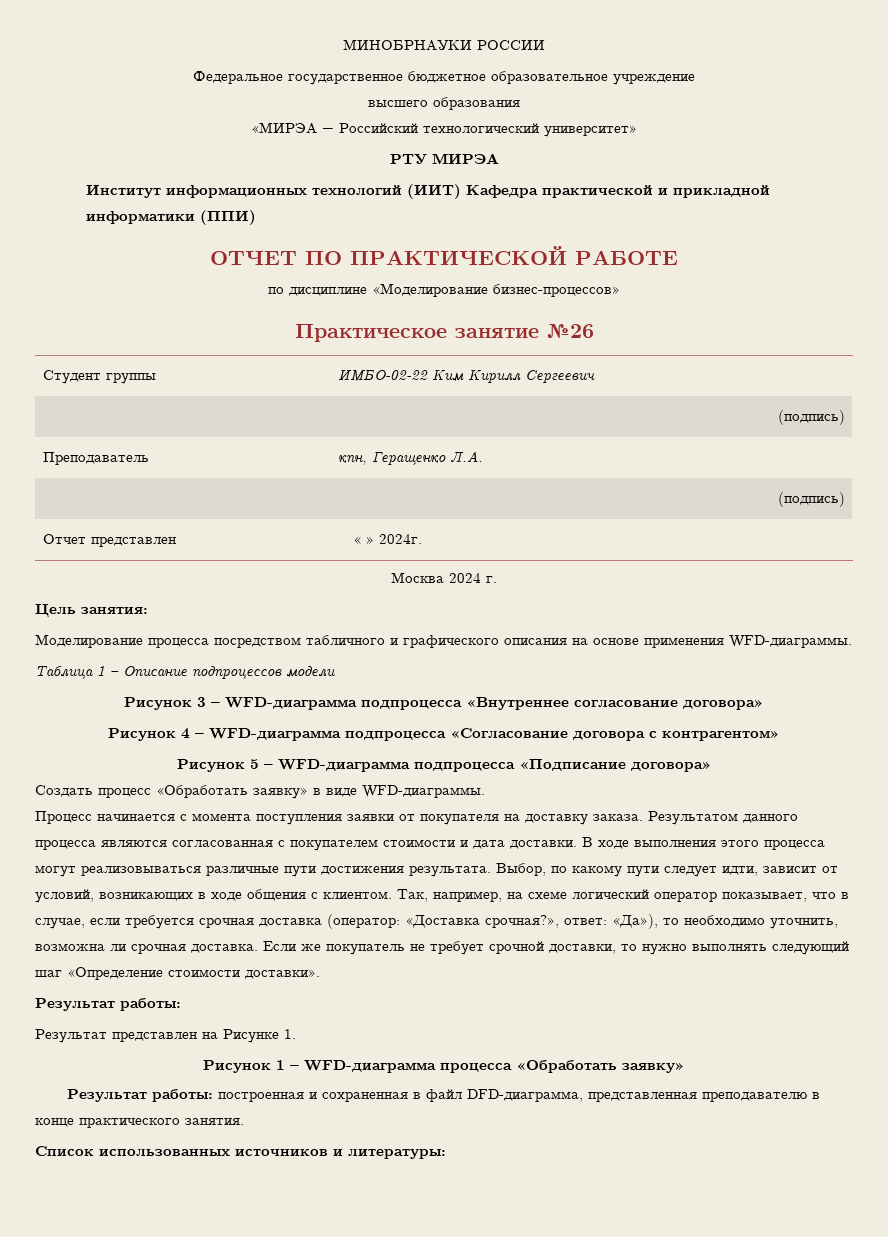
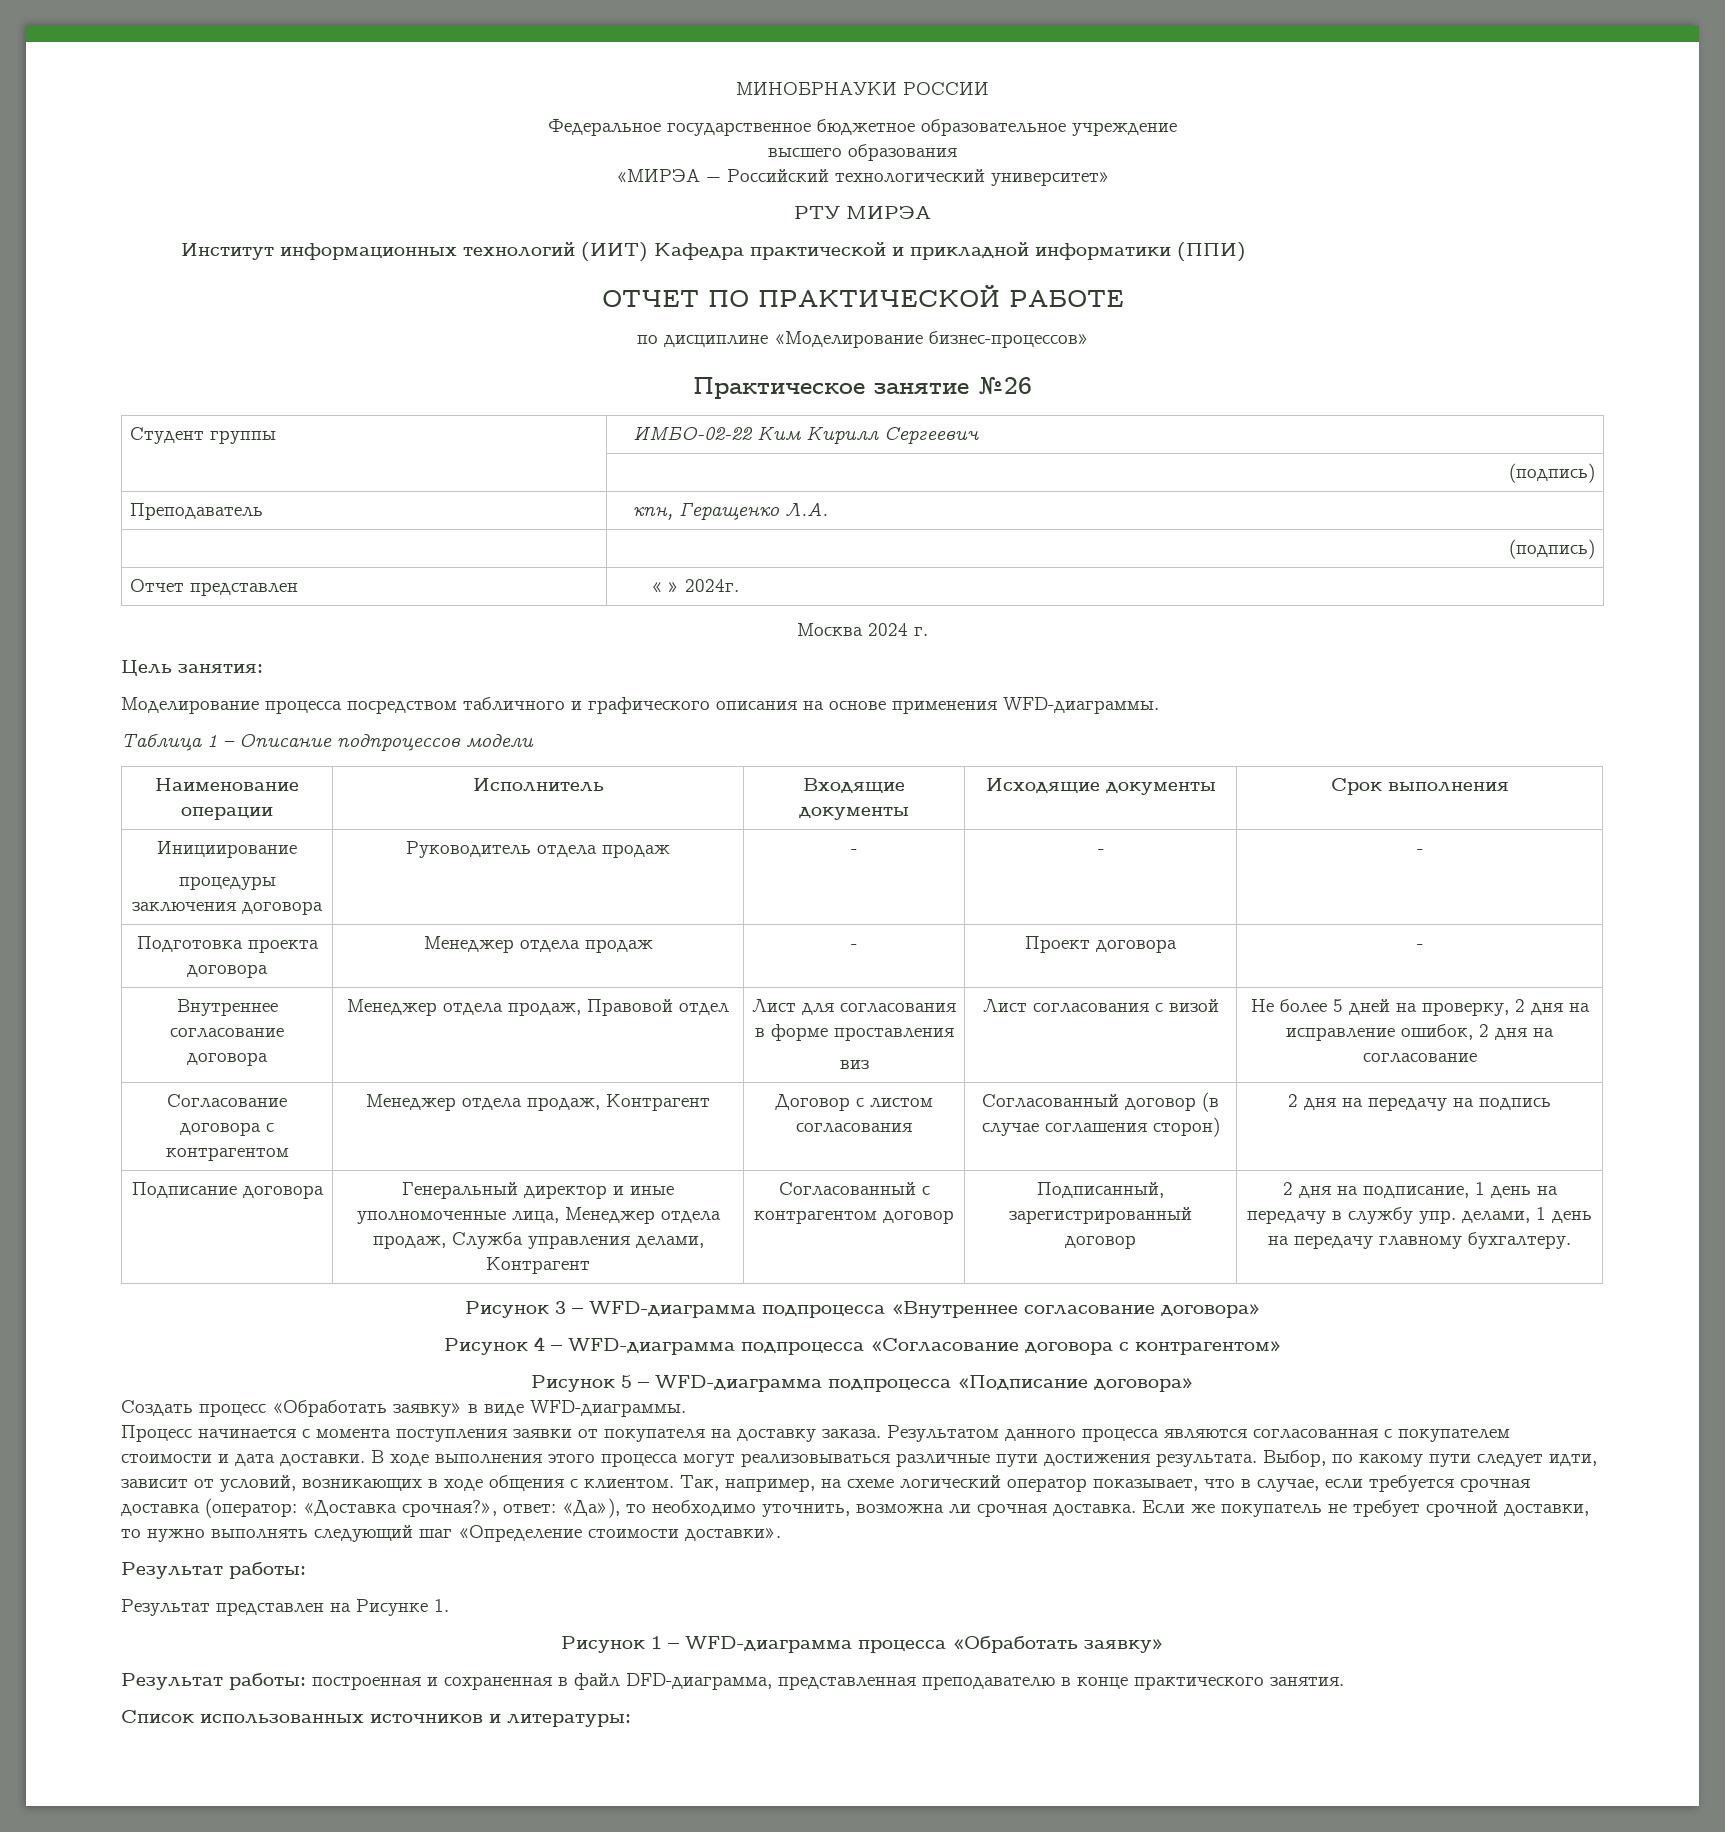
+ Наименование операции | Исполнитель | Входящие документы | Исходящие документы | Срок выполнения
+ Инициирование
+ процедуры заключения договора | Руководитель отдела продаж | - | - | -
+ Подготовка проекта договора | Менеджер отдела продаж | - | Проект договора | -
+ Внутреннее согласование договора | Менеджер отдела продаж, Правовой отдел | Лист для согласования в форме проставления
+ виз | Лист согласования с визой | Не более 5 дней на проверку, 2 дня на исправление ошибок, 2 дня на согласование
+ Согласование договора с контрагентом | Менеджер отдела продаж, Контрагент | Договор с листом согласования | Согласованный договор (в случае соглашения сторон) | 2 дня на передачу на подпись
+ Подписание договора | Генеральный директор и иные уполномоченные лица, Менеджер отдела продаж, Служба управления делами, Контрагент | Согласованный с контрагентом договор | Подписанный, зарегистрированный договор | 2 дня на подписание, 1 день на передачу в службу упр. делами, 1 день на передачу главному бухгалтеру.

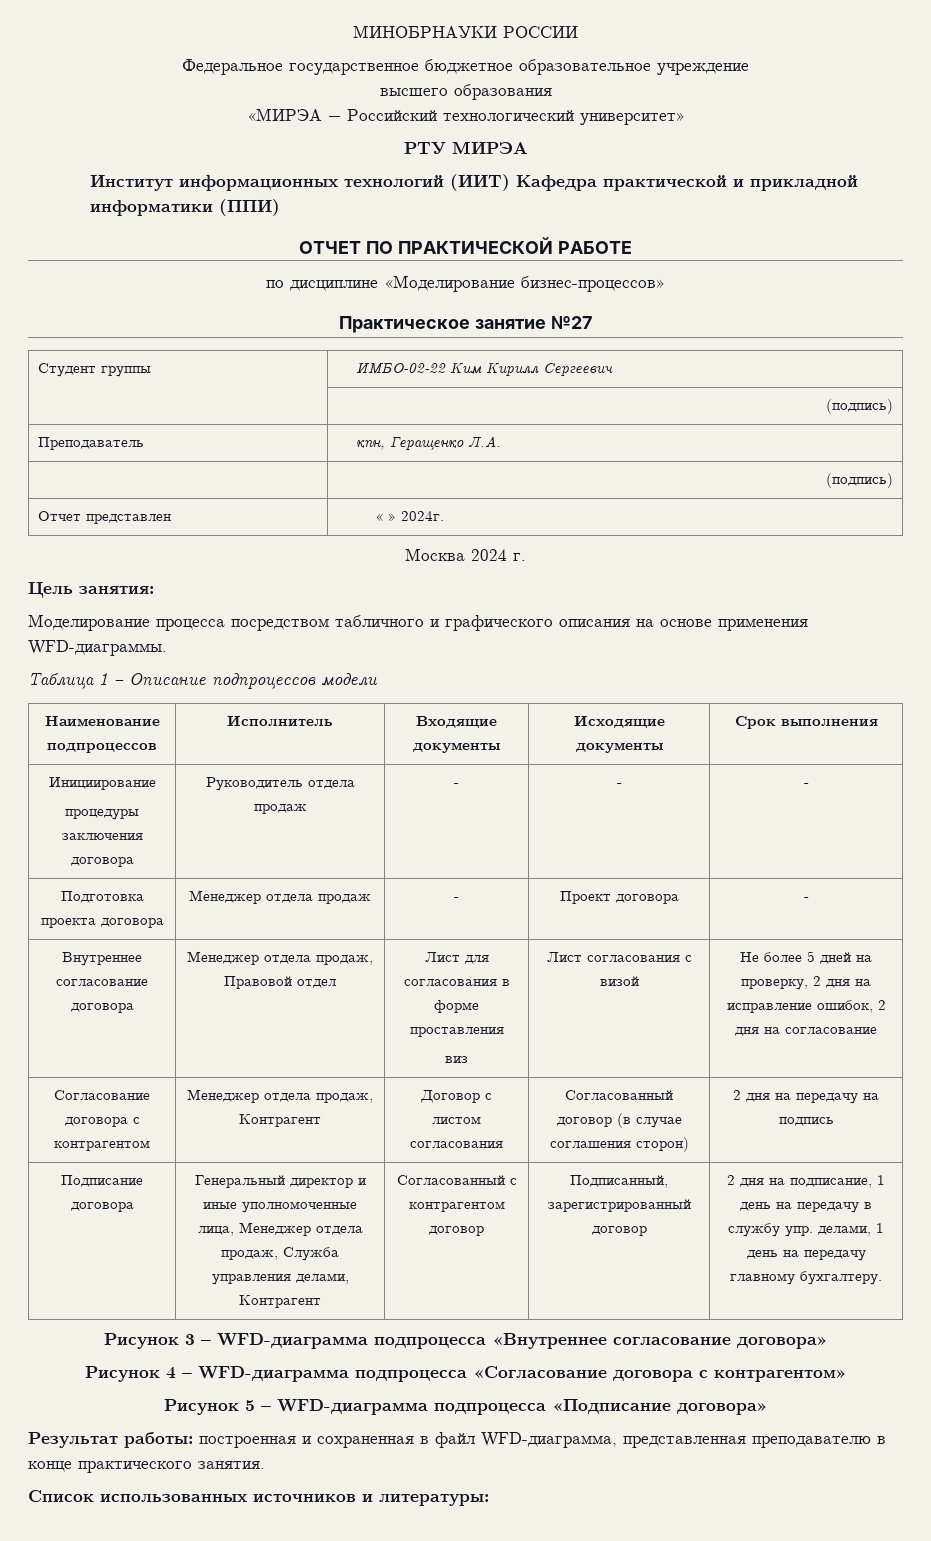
- Практическое занятие №26
+ Практическое занятие №27
- Наименование операции | Исполнитель | Входящие документы | Исходящие документы | Срок выполнения
+ Наименование подпроцессов | Исполнитель | Входящие документы | Исходящие документы | Срок выполнения
- Создать процесс «Обработать заявку» в виде WFD-диаграммы.
- Процесс начинается с момента поступления заявки от покупателя на доставку заказа. Результатом данного процесса являются согласованная с покупателем стоимости и дата доставки. В ходе выполнения этого процесса могут реализовываться различные пути достижения результата. Выбор, по какому пути следует идти, зависит от условий, возникающих в ходе общения с клиентом. Так, например, на схеме логический оператор показывает, что в случае, если требуется срочная доставка (оператор: «Доставка срочная?», ответ: «Да»), то необходимо уточнить, возможна ли срочная доставка. Если же покупатель не требует срочной доставки, то нужно выполнять следующий шаг «Определение стоимости доставки».
- Результат работы:
- Результат представлен на Рисунке 1.
- Рисунок 1 – WFD-диаграмма процесса «Обработать заявку»
- Результат работы: построенная и сохраненная в файл DFD-диаграмма, представленная преподавателю в конце практического занятия.
+ Результат работы: построенная и сохраненная в файл WFD-диаграмма, представленная преподавателю в конце практического занятия.

